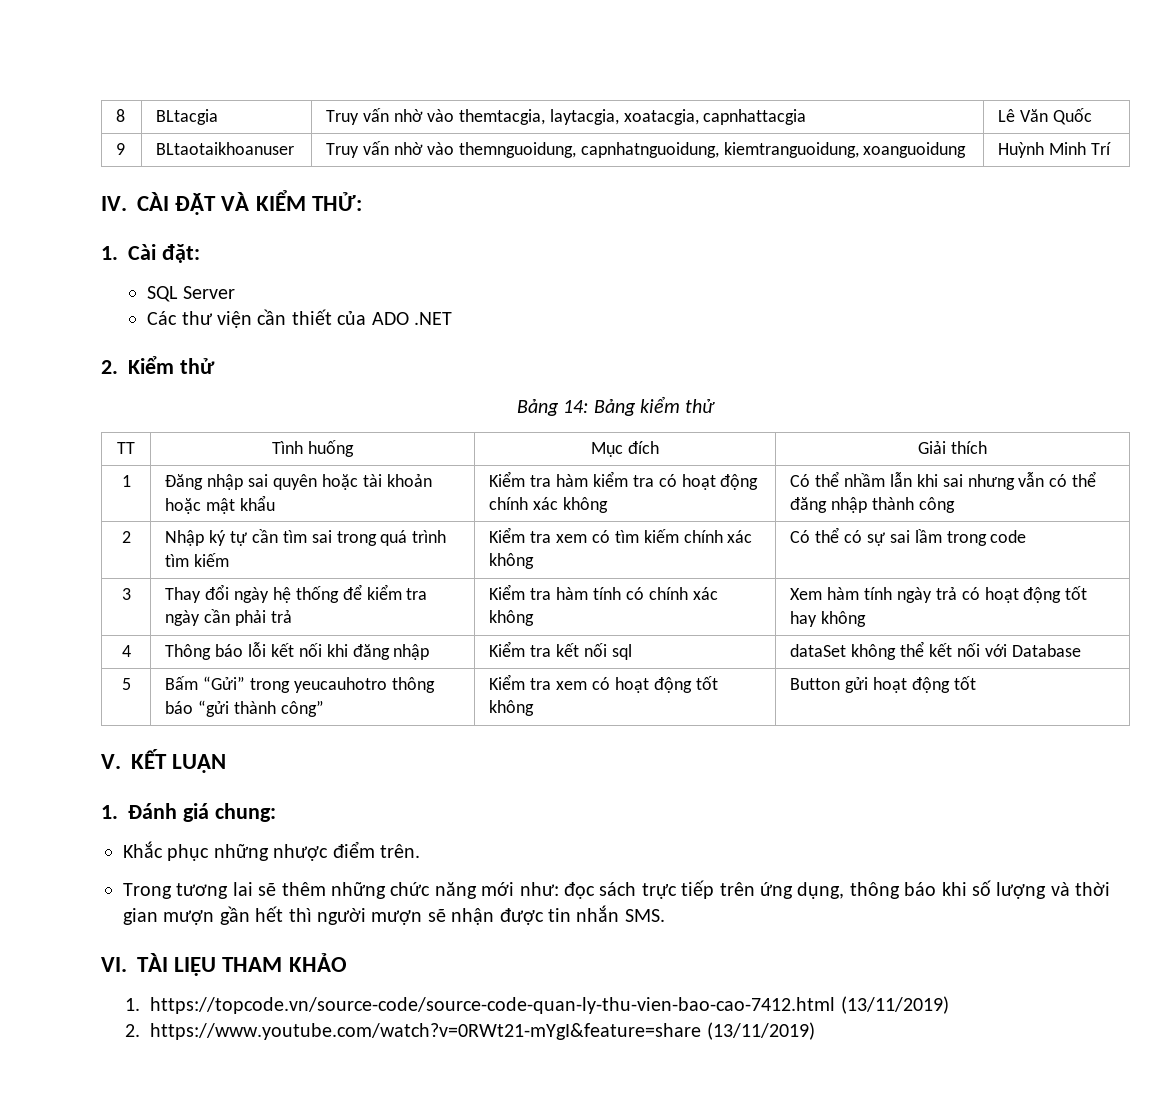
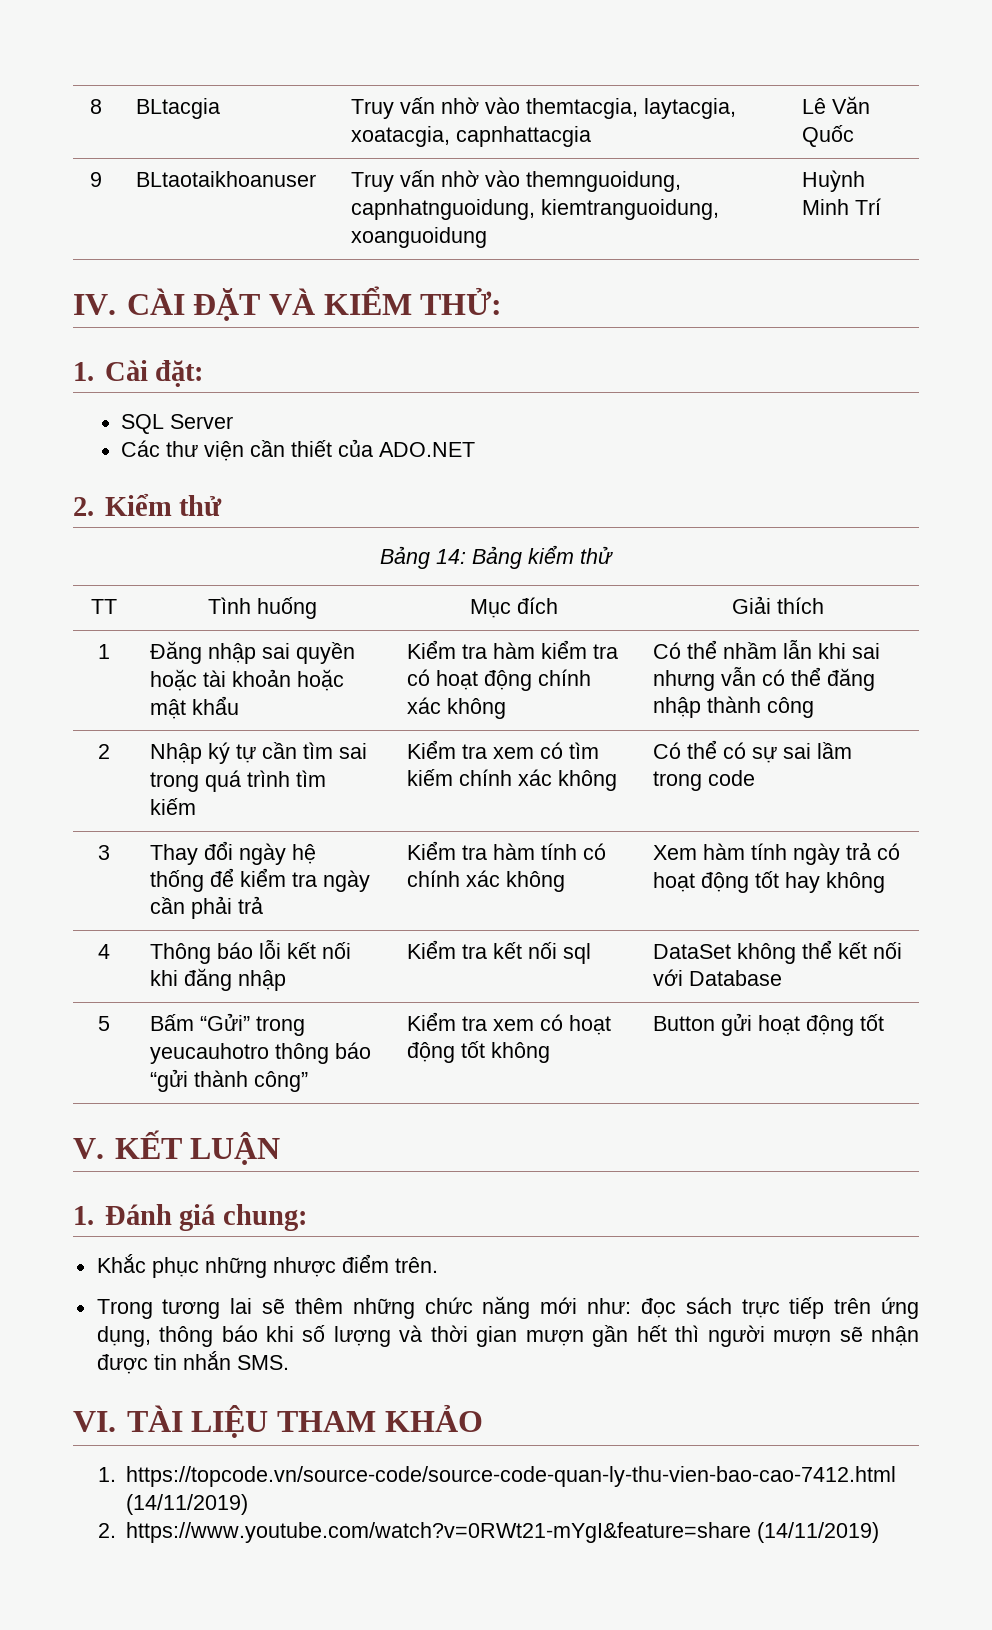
- Các thư viện cần thiết của ADO .NET
+ Các thư viện cần thiết của ADO.NET
- 1 | Đăng nhập sai quyên hoặc tài khoản hoặc mật khẩu | Kiểm tra hàm kiểm tra có hoạt động chính xác không | Có thể nhầm lẫn khi sai nhưng vẫn có thể đăng nhập thành công
+ 1 | Đăng nhập sai quyền hoặc tài khoản hoặc mật khẩu | Kiểm tra hàm kiểm tra có hoạt động chính xác không | Có thể nhầm lẫn khi sai nhưng vẫn có thể đăng nhập thành công
- 4 | Thông báo lỗi kết nối khi đăng nhập | Kiểm tra kết nối sql | dataSet không thể kết nối với Database
+ 4 | Thông báo lỗi kết nối khi đăng nhập | Kiểm tra kết nối sql | DataSet không thể kết nối với Database
- 1. https://topcode.vn/source-code/source-code-quan-ly-thu-vien-bao-cao-7412.html (13/11/2019)
+ 1. https://topcode.vn/source-code/source-code-quan-ly-thu-vien-bao-cao-7412.html (14/11/2019)
- 2. https://www.youtube.com/watch?v=0RWt21-mYgI&feature=share (13/11/2019)
+ 2. https://www.youtube.com/watch?v=0RWt21-mYgI&feature=share (14/11/2019)

